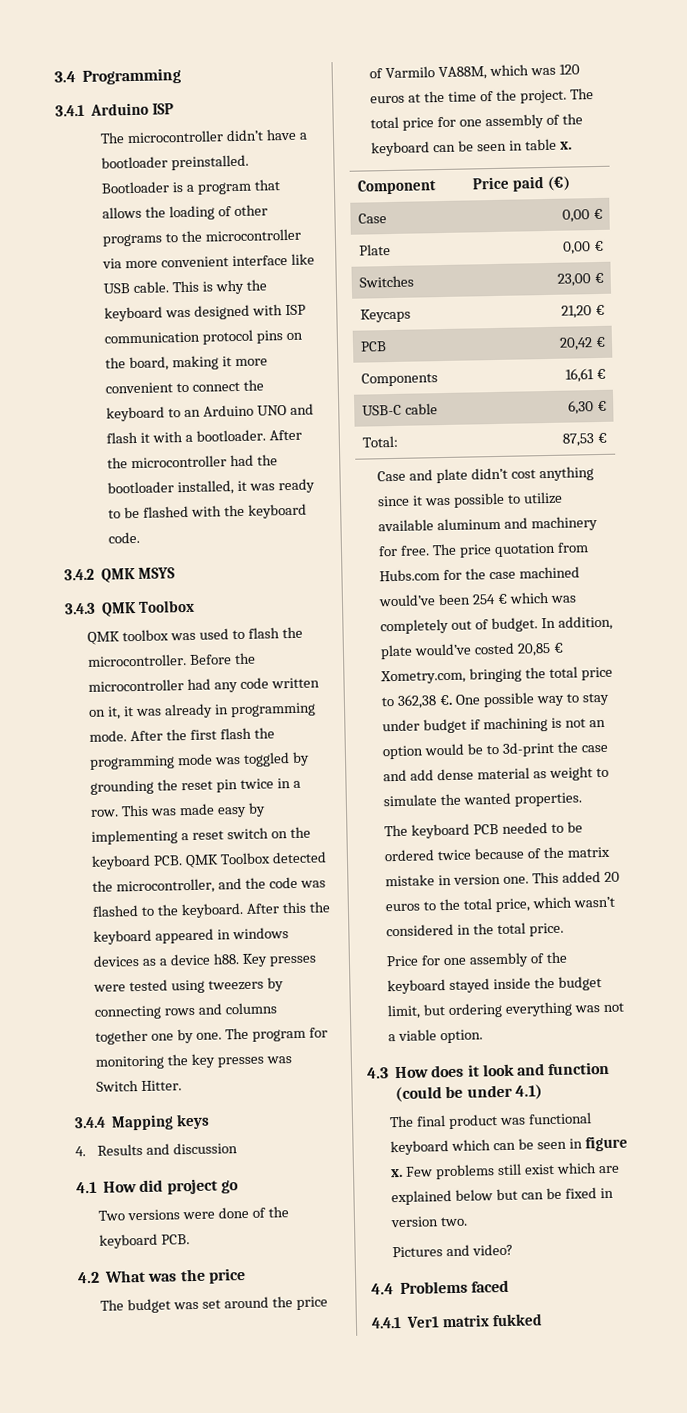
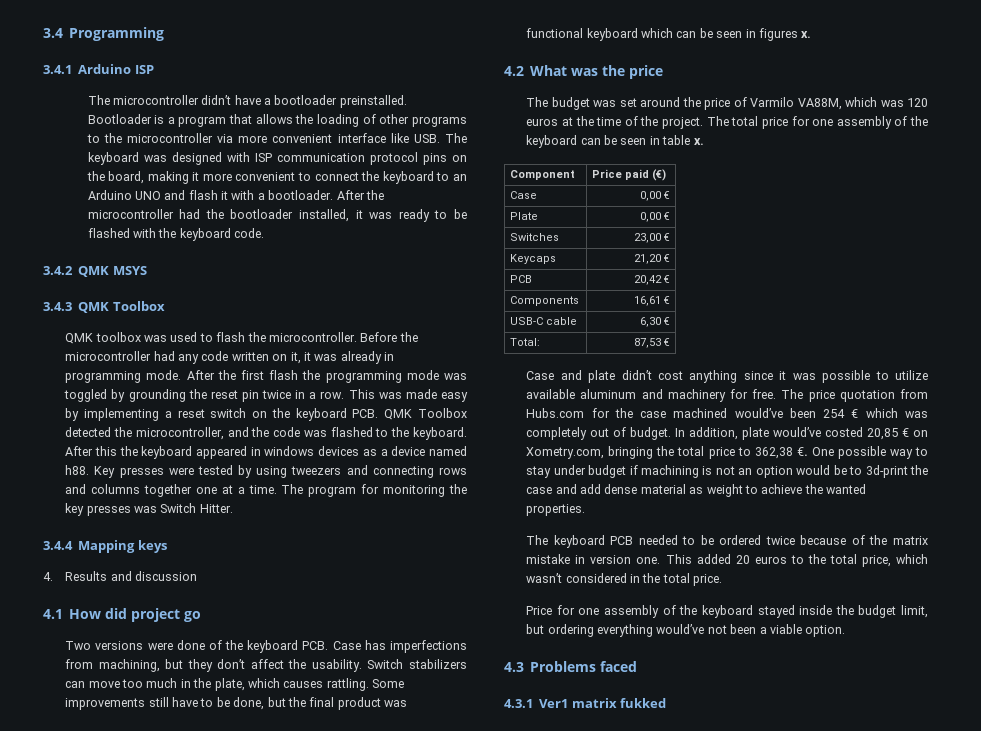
- Bootloader is a program that allows the loading of other programs to the microcontroller via more convenient interface like USB cable. This is why the keyboard was designed with ISP communication protocol pins on the board, making it more convenient to connect the keyboard to an Arduino UNO and flash it with a bootloader.
+ Bootloader is a program that allows the loading of other programs to the microcontroller via more convenient interface like USB. The keyboard was designed with ISP communication protocol pins on the board, making it more convenient to connect the keyboard to an Arduino UNO and flash it with a bootloader.
- After this the keyboard appeared in windows devices as a device h88.
+ After this the keyboard appeared in windows devices as a device named h88.
- Key presses were tested using tweezers by connecting rows and columns together one by one.
+ Key presses were tested by using tweezers and connecting rows and columns together one at a time.
- Two versions were done of the keyboard PCB.
+ Two versions were done of the keyboard PCB. Case has imperfections from machining, but they don’t affect the usability. Switch stabilizers can move too much in the plate, which causes rattling. Some improvements still have to be done, but the final product was functional keyboard which can be seen in figures x.
- In addition, plate would’ve costed 20,85 € Xometry.com, bringing the total price to 362,38 €.
+ In addition, plate would’ve costed 20,85 € on Xometry.com, bringing the total price to 362,38 €.
- One possible way to stay under budget if machining is not an option would be to 3d-print the case and add dense material as weight to simulate the wanted properties.
+ One possible way to stay under budget if machining is not an option would be to 3d-print the case and add dense material as weight to achieve the wanted properties.
- Price for one assembly of the keyboard stayed inside the budget limit, but ordering everything was not a viable option.
+ Price for one assembly of the keyboard stayed inside the budget limit, but ordering everything would’ve not been a viable option.
- 4.3 How does it look and function (could be under 4.1)
- The final product was functional keyboard which can be seen in figure x. Few problems still exist which are explained below but can be fixed in version two.
- Pictures and video?
- 4.4 Problems faced
+ 4.3 Problems faced
- 4.4.1 Ver1 matrix fukked
+ 4.3.1 Ver1 matrix fukked

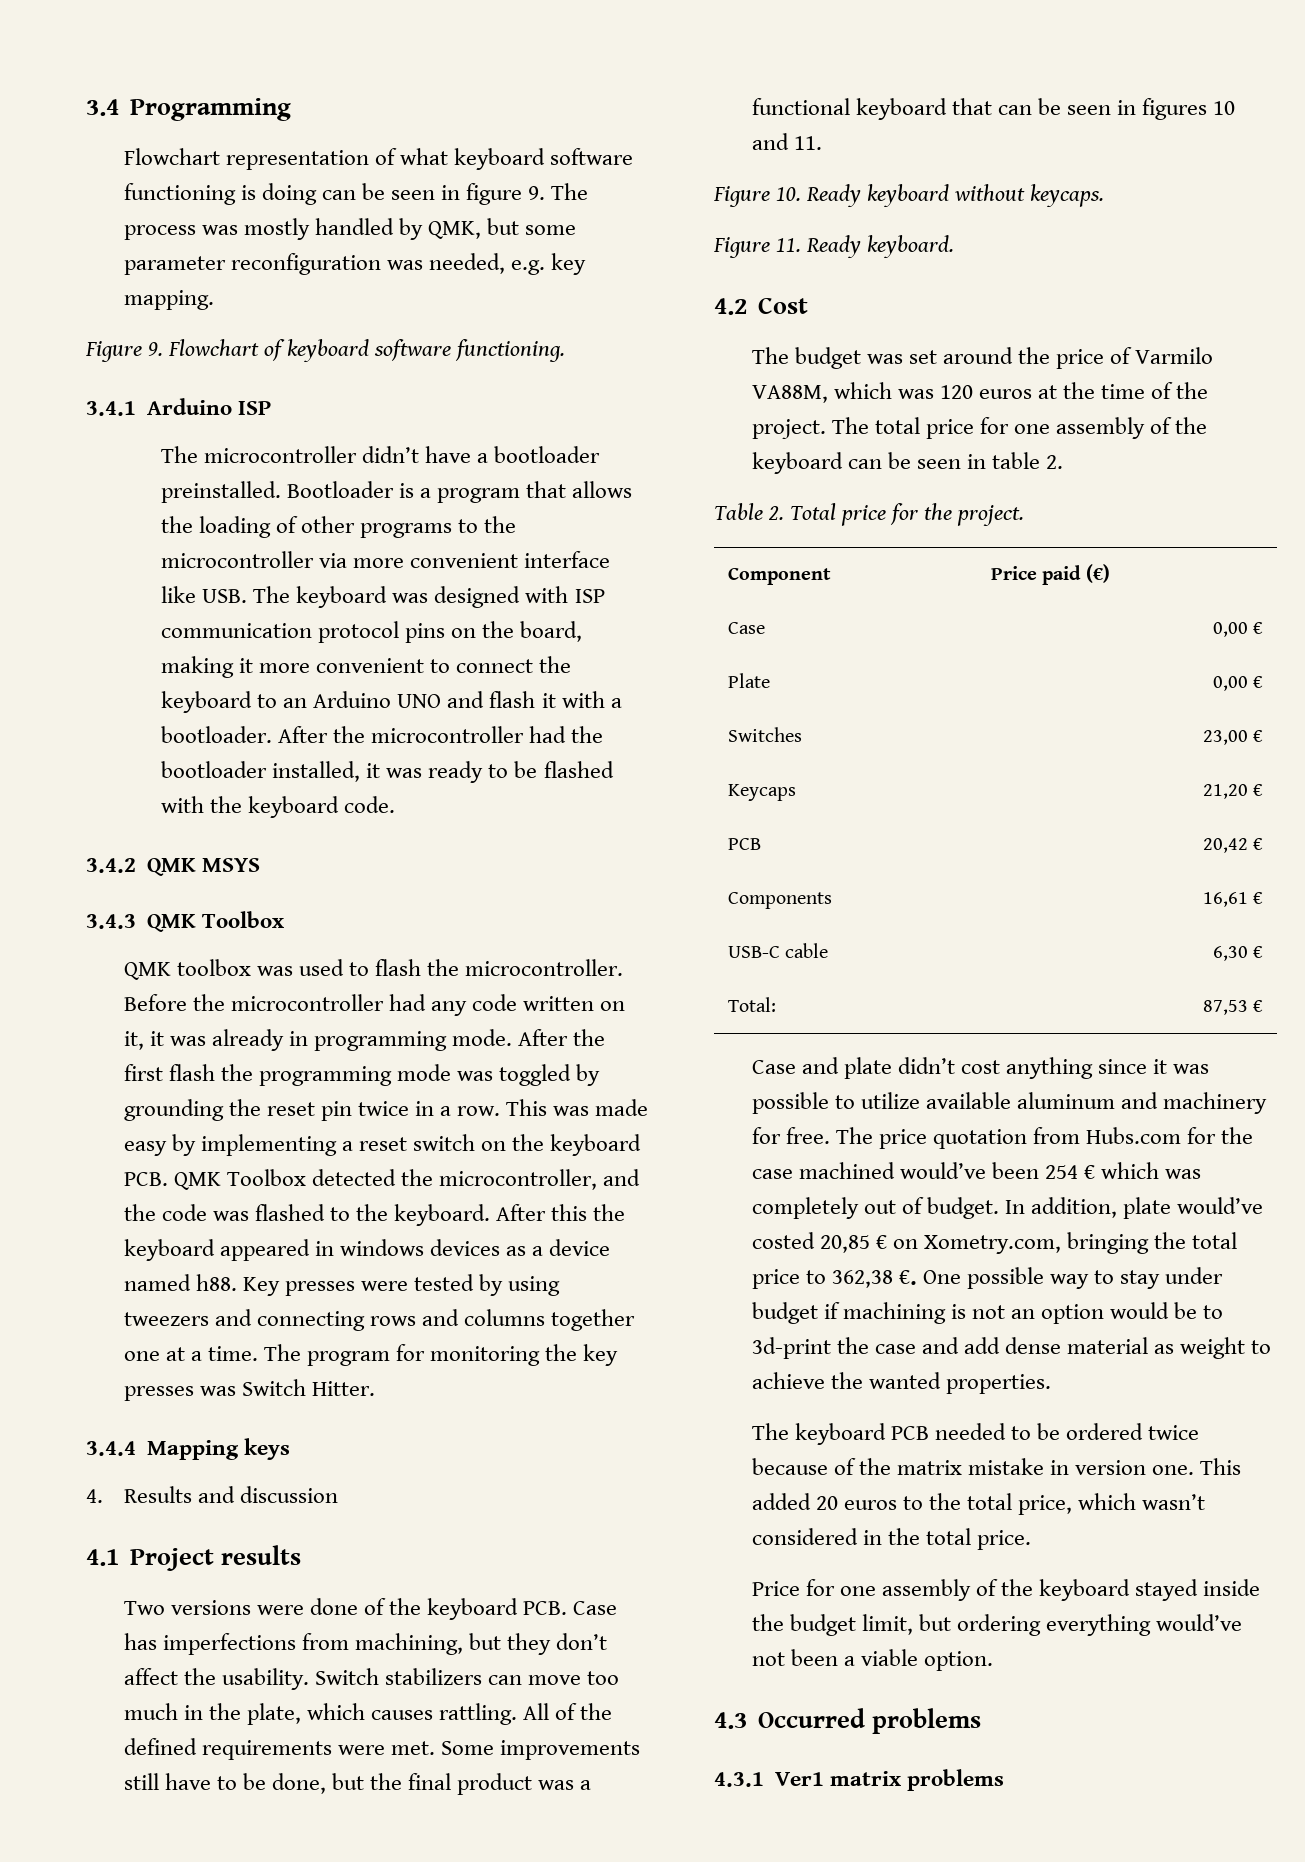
+ Flowchart representation of what keyboard software functioning is doing can be seen in figure 9. The process was mostly handled by QMK, but some parameter reconfiguration was needed, e.g. key mapping.
+ Figure 9. Flowchart of keyboard software functioning.
- 4.1 How did project go
+ 4.1 Project results
+ All of the defined requirements were met.
- Some improvements still have to be done, but the final product was functional keyboard which can be seen in figures x.
- 4.2 What was the price
+ Some improvements still have to be done, but the final product was a functional keyboard that can be seen in figures 10 and 11.
+ Figure 10. Ready keyboard without keycaps.
+ Figure 11. Ready keyboard.
+ 4.2 Cost
- The total price for one assembly of the keyboard can be seen in table x.
+ The total price for one assembly of the keyboard can be seen in table 2.
+ Table 2. Total price for the project.
- 4.3 Problems faced
+ 4.3 Occurred problems
- 4.3.1 Ver1 matrix fukked
+ 4.3.1 Ver1 matrix problems

